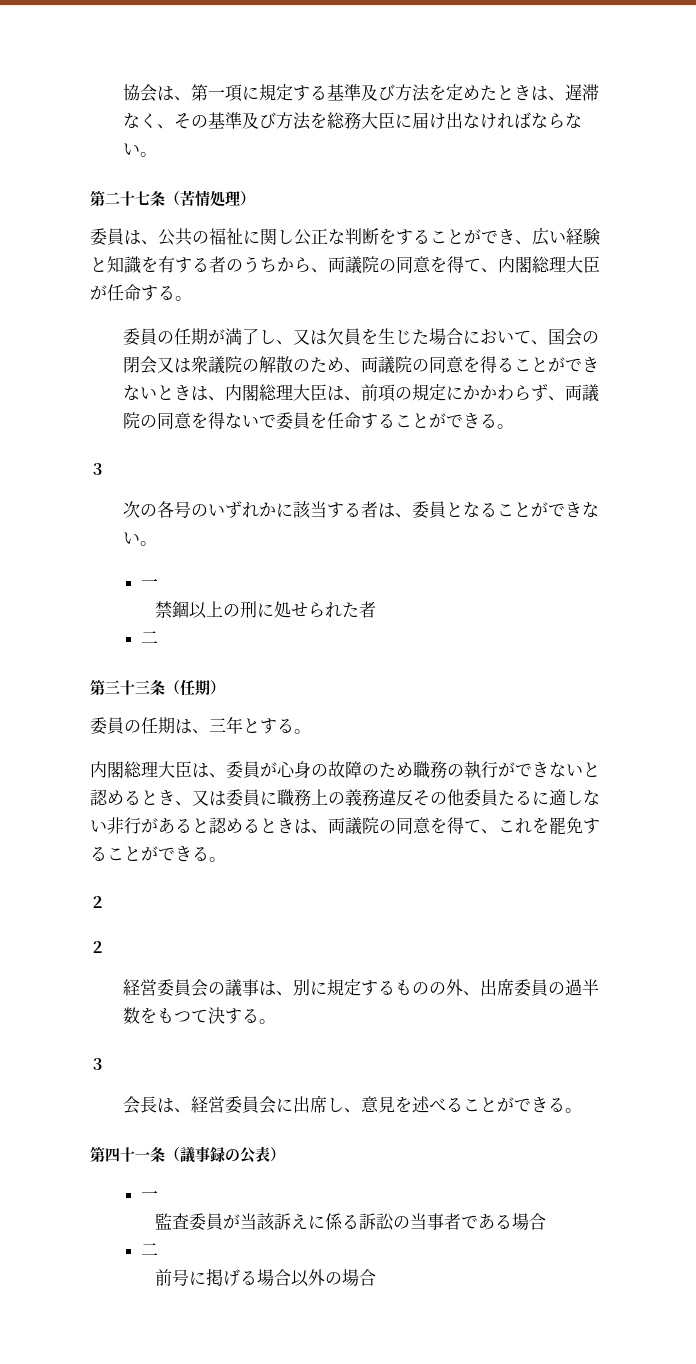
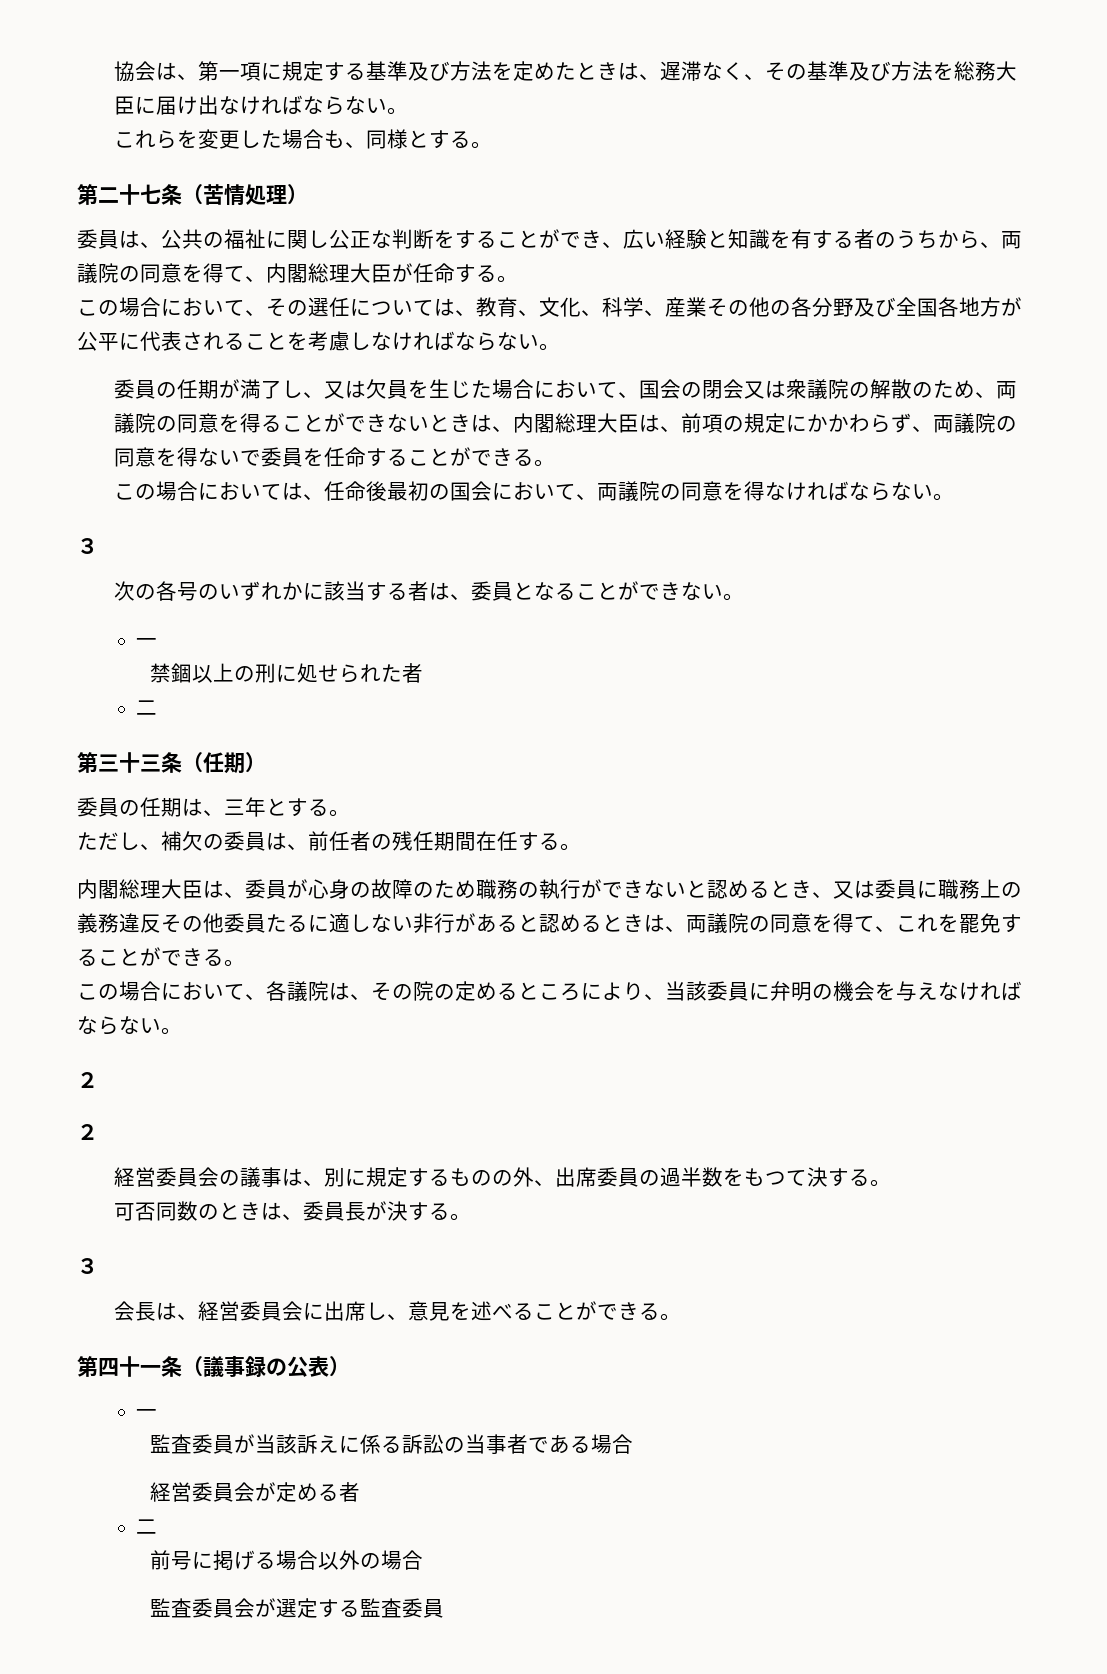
+ これらを変更した場合も、同様とする。
+ この場合において、その選任については、教育、文化、科学、産業その他の各分野及び全国各地方が公平に代表されることを考慮しなければならない。
+ この場合においては、任命後最初の国会において、両議院の同意を得なければならない。
+ ただし、補欠の委員は、前任者の残任期間在任する。
+ この場合において、各議院は、その院の定めるところにより、当該委員に弁明の機会を与えなければならない。
+ 可否同数のときは、委員長が決する。
+ 経営委員会が定める者
+ 監査委員会が選定する監査委員

